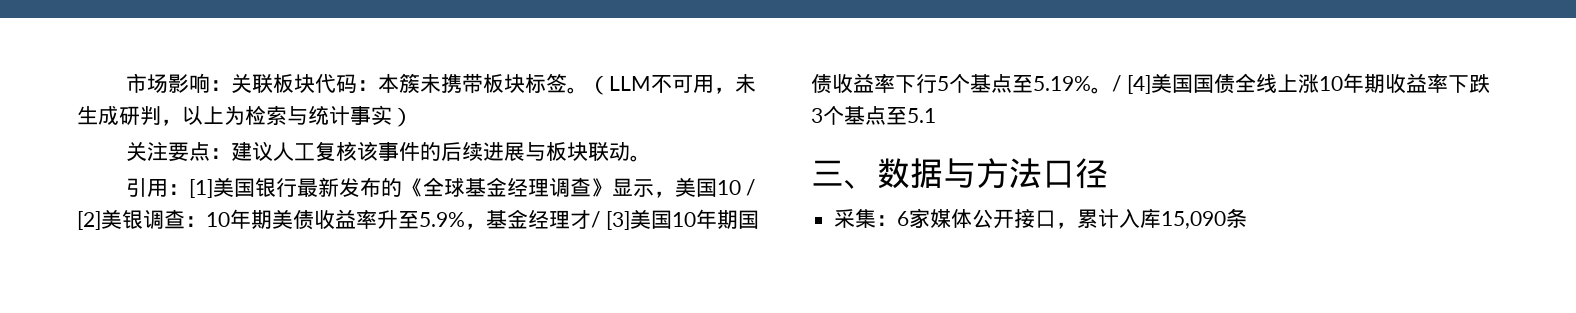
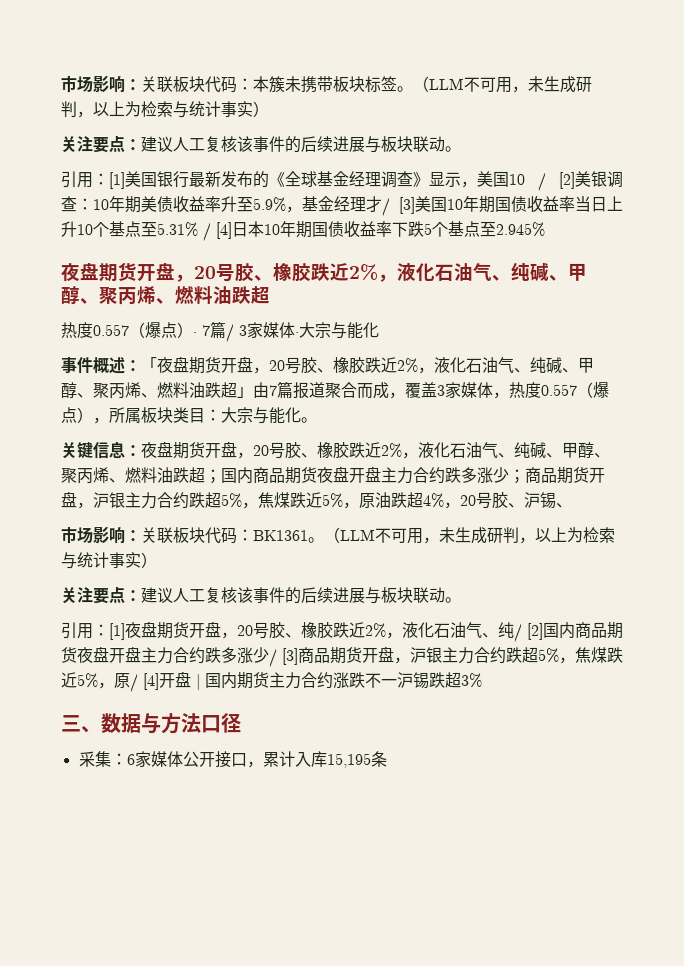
- 引用：[1]美国银行最新发布的《全球基金经理调查》显示，美国10 / [2]美银调查：10年期美债收益率升至5.9%，基金经理才/ [3]美国10年期国债收益率下行5个基点至5.19%。/ [4]美国国债全线上涨10年期收益率下跌3个基点至5.1
+ 引用：[1]美国银行最新发布的《全球基金经理调查》显示，美国10 / [2]美银调查：10年期美债收益率升至5.9%，基金经理才/ [3]美国10年期国债收益率当日上升10个基点至5.31% / [4]日本10年期国债收益率下跌5个基点至2.945%
+ 夜盘期货开盘，20号胶、橡胶跌近2%，液化石油气、纯碱、甲醇、聚丙烯、燃料油跌超
+ 热度0.557（爆点）· 7篇/ 3家媒体·大宗与能化
+ 事件概述：「夜盘期货开盘，20号胶、橡胶跌近2%，液化石油气、纯碱、甲醇、聚丙烯、燃料油跌超」由7篇报道聚合而成，覆盖3家媒体，热度0.557（爆点），所属板块类目：大宗与能化。
+ 关键信息：夜盘期货开盘，20号胶、橡胶跌近2%，液化石油气、纯碱、甲醇、聚丙烯、燃料油跌超；国内商品期货夜盘开盘主力合约跌多涨少；商品期货开盘，沪银主力合约跌超5%，焦煤跌近5%，原油跌超4%，20号胶、沪锡、
+ 市场影响：关联板块代码：BK1361。（LLM不可用，未生成研判，以上为检索与统计事实）
+ 关注要点：建议人工复核该事件的后续进展与板块联动。
+ 引用：[1]夜盘期货开盘，20号胶、橡胶跌近2%，液化石油气、纯/ [2]国内商品期货夜盘开盘主力合约跌多涨少/ [3]商品期货开盘，沪银主力合约跌超5%，焦煤跌近5%，原/ [4]开盘 | 国内期货主力合约涨跌不一沪锡跌超3%
- 采集：6家媒体公开接口，累计入库15,090条
+ 采集：6家媒体公开接口，累计入库15,195条

